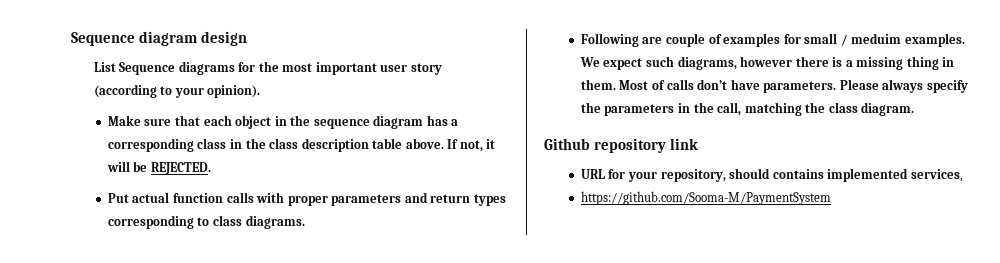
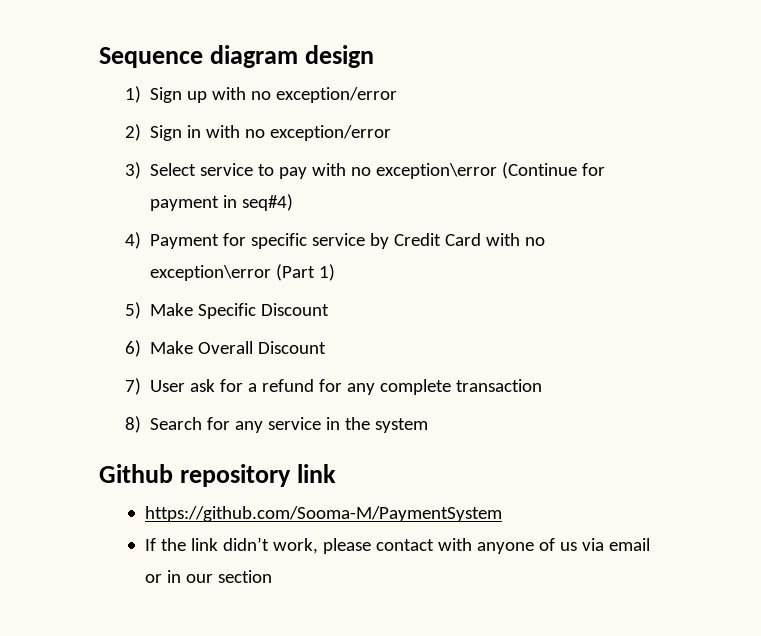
- List Sequence diagrams for the most important user story (according to your opinion).
- Make sure that each object in the sequence diagram has a corresponding class in the class description table above. If not, it will be REJECTED.
- Put actual function calls with proper parameters and return types corresponding to class diagrams.
- Following are couple of examples for small / meduim examples. We expect such diagrams, however there is a missing thing in them. Most of calls don’t have parameters. Please always specify the parameters in the call, matching the class diagram.
+ 1) Sign up with no exception/error
+ 2) Sign in with no exception/error
+ 3) Select service to pay with no exception\error (Continue for payment in seq#4)
+ 4) Payment for specific service by Credit Card with no exception\error (Part 1)
+ 5) Make Specific Discount
+ 6) Make Overall Discount
+ 7) User ask for a refund for any complete transaction
+ 8) Search for any service in the system
  Github repository link
- URL for your repository, should contains implemented services,
  https://github.com/Sooma-M/PaymentSystem
+ If the link didn’t work, please contact with anyone of us via email or in our section

